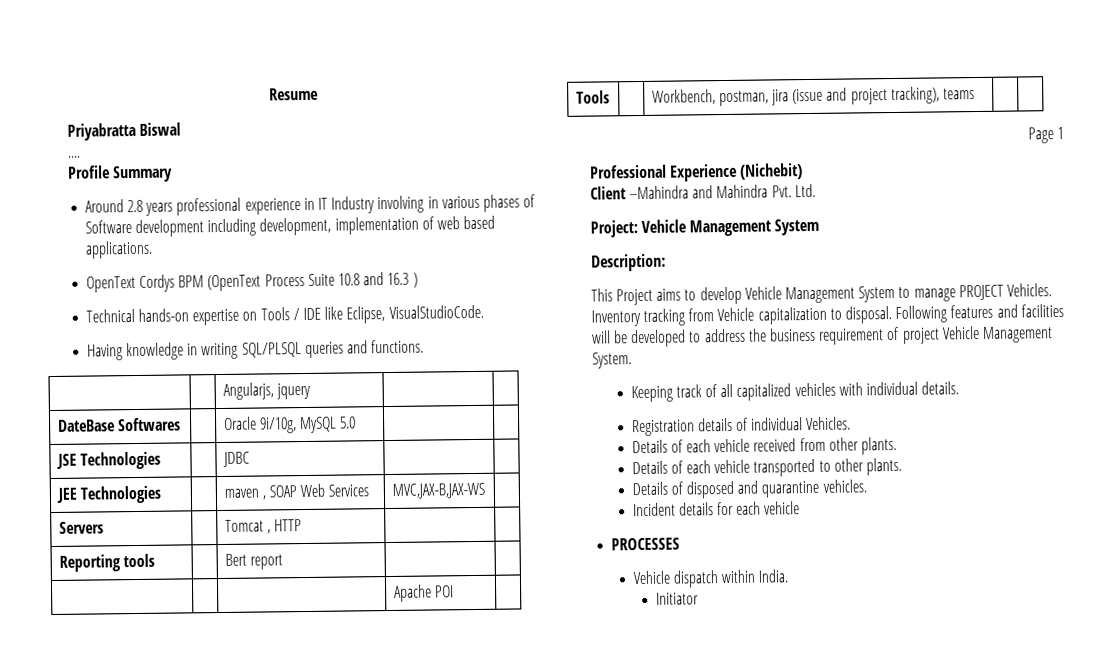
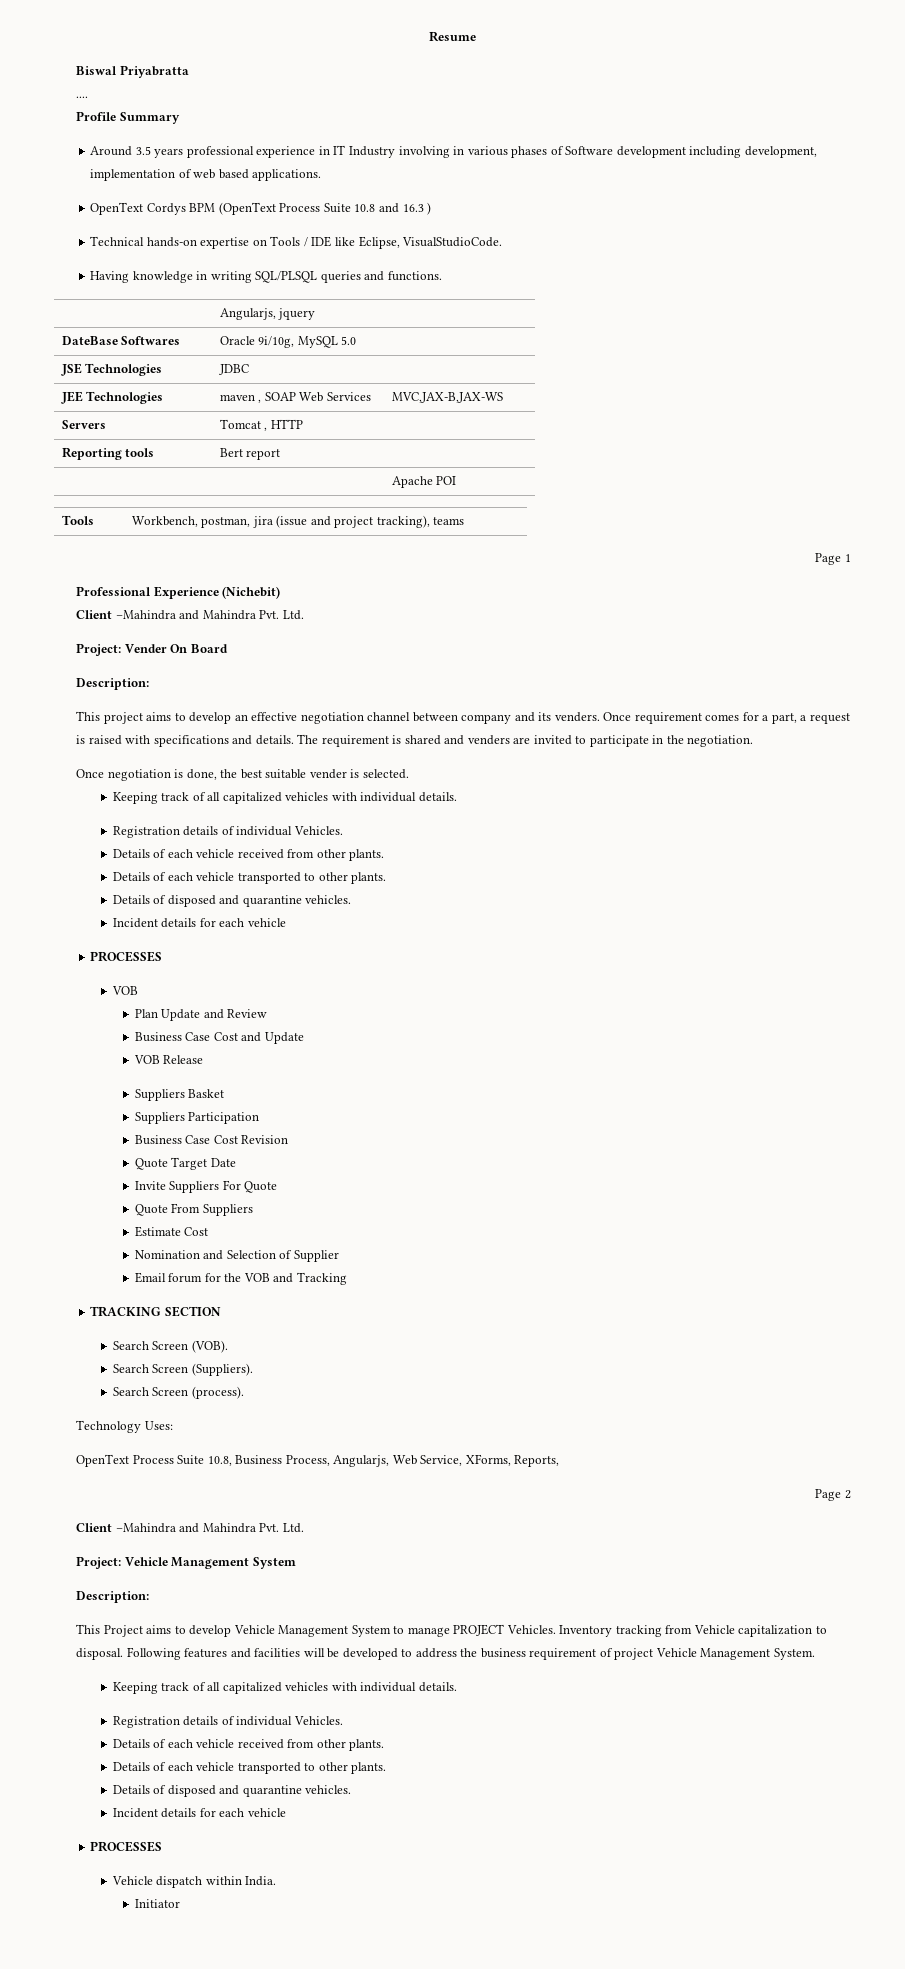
- Priyabratta Biswal
+ Biswal Priyabratta
- Around 2.8 years professional experience in IT Industry involving in various phases of Software development including development, implementation of web based applications.
+ Around 3.5 years professional experience in IT Industry involving in various phases of Software development including development, implementation of web based applications.
+ Project: Vender On Board
+ Description:
+ This project aims to develop an effective negotiation channel between company and its venders. Once requirement comes for a part, a request is raised with specifications and details. The requirement is shared and venders are invited to participate in the negotiation.
+ Once negotiation is done, the best suitable vender is selected.
+ Keeping track of all capitalized vehicles with individual details.
+ Registration details of individual Vehicles.
+ Details of each vehicle received from other plants.
+ Details of each vehicle transported to other plants.
+ Details of disposed and quarantine vehicles.
+ Incident details for each vehicle
+ PROCESSES
+ VOB
+ Plan Update and Review
+ Business Case Cost and Update
+ VOB Release
+ Suppliers Basket
+ Suppliers Participation
+ Business Case Cost Revision
+ Quote Target Date
+ Invite Suppliers For Quote
+ Quote From Suppliers
+ Estimate Cost
+ Nomination and Selection of Supplier
+ Email forum for the VOB and Tracking
+ TRACKING SECTION
+ Search Screen (VOB).
+ Search Screen (Suppliers).
+ Search Screen (process).
+ Technology Uses:
+ OpenText Process Suite 10.8, Business Process, Angularjs, Web Service, XForms, Reports,
+ Page 2
+ Client –Mahindra and Mahindra Pvt. Ltd.

